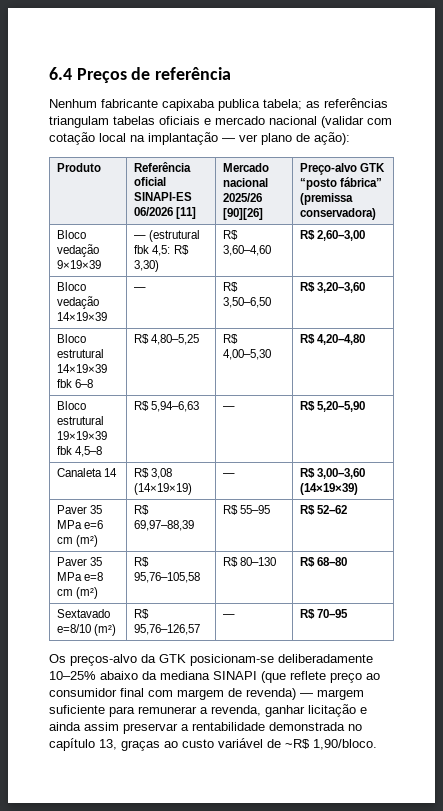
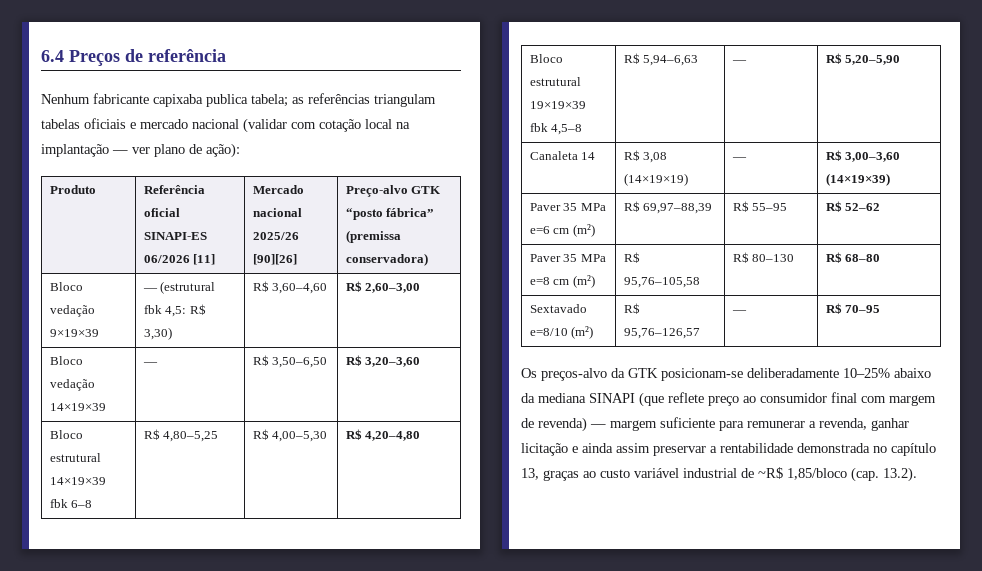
- Os preços-alvo da GTK posicionam-se deliberadamente 10–25% abaixo da mediana SINAPI (que reflete preço ao consumidor final com margem de revenda) — margem suficiente para remunerar a revenda, ganhar licitação e ainda assim preservar a rentabilidade demonstrada no capítulo 13, graças ao custo variável de ~R$ 1,90/bloco.
+ Os preços-alvo da GTK posicionam-se deliberadamente 10–25% abaixo da mediana SINAPI (que reflete preço ao consumidor final com margem de revenda) — margem suficiente para remunerar a revenda, ganhar licitação e ainda assim preservar a rentabilidade demonstrada no capítulo 13, graças ao custo variável industrial de ~R$ 1,85/bloco (cap. 13.2).

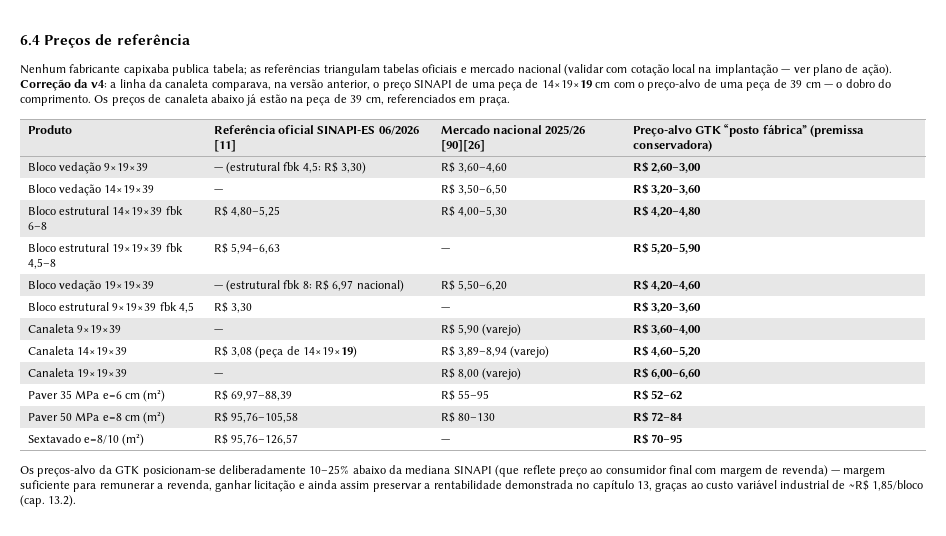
- Nenhum fabricante capixaba publica tabela; as referências triangulam tabelas oficiais e mercado nacional (validar com cotação local na implantação — ver plano de ação):
+ Nenhum fabricante capixaba publica tabela; as referências triangulam tabelas oficiais e mercado nacional (validar com cotação local na implantação — ver plano de ação). Correção da v4: a linha da canaleta comparava, na versão anterior, o preço SINAPI de uma peça de 14×19×19 cm com o preço-alvo de uma peça de 39 cm — o dobro do comprimento. Os preços de canaleta abaixo já estão na peça de 39 cm, referenciados em praça.
- Canaleta 14 | R$ 3,08 (14×19×19) | — | R$ 3,00–3,60 (14×19×39)
+ Bloco vedação 19×19×39 | — (estrutural fbk 8: R$ 6,97 nacional) | R$ 5,50–6,20 | R$ 4,20–4,60
+ Bloco estrutural 9×19×39 fbk 4,5 | R$ 3,30 | — | R$ 3,20–3,60
+ Canaleta 9×19×39 | — | R$ 5,90 (varejo) | R$ 3,60–4,00
+ Canaleta 14×19×39 | R$ 3,08 (peça de 14×19×19) | R$ 3,89–8,94 (varejo) | R$ 4,60–5,20
+ Canaleta 19×19×39 | — | R$ 8,00 (varejo) | R$ 6,00–6,60
- Paver 35 MPa e=8 cm (m²) | R$ 95,76–105,58 | R$ 80–130 | R$ 68–80
+ Paver 50 MPa e=8 cm (m²) | R$ 95,76–105,58 | R$ 80–130 | R$ 72–84

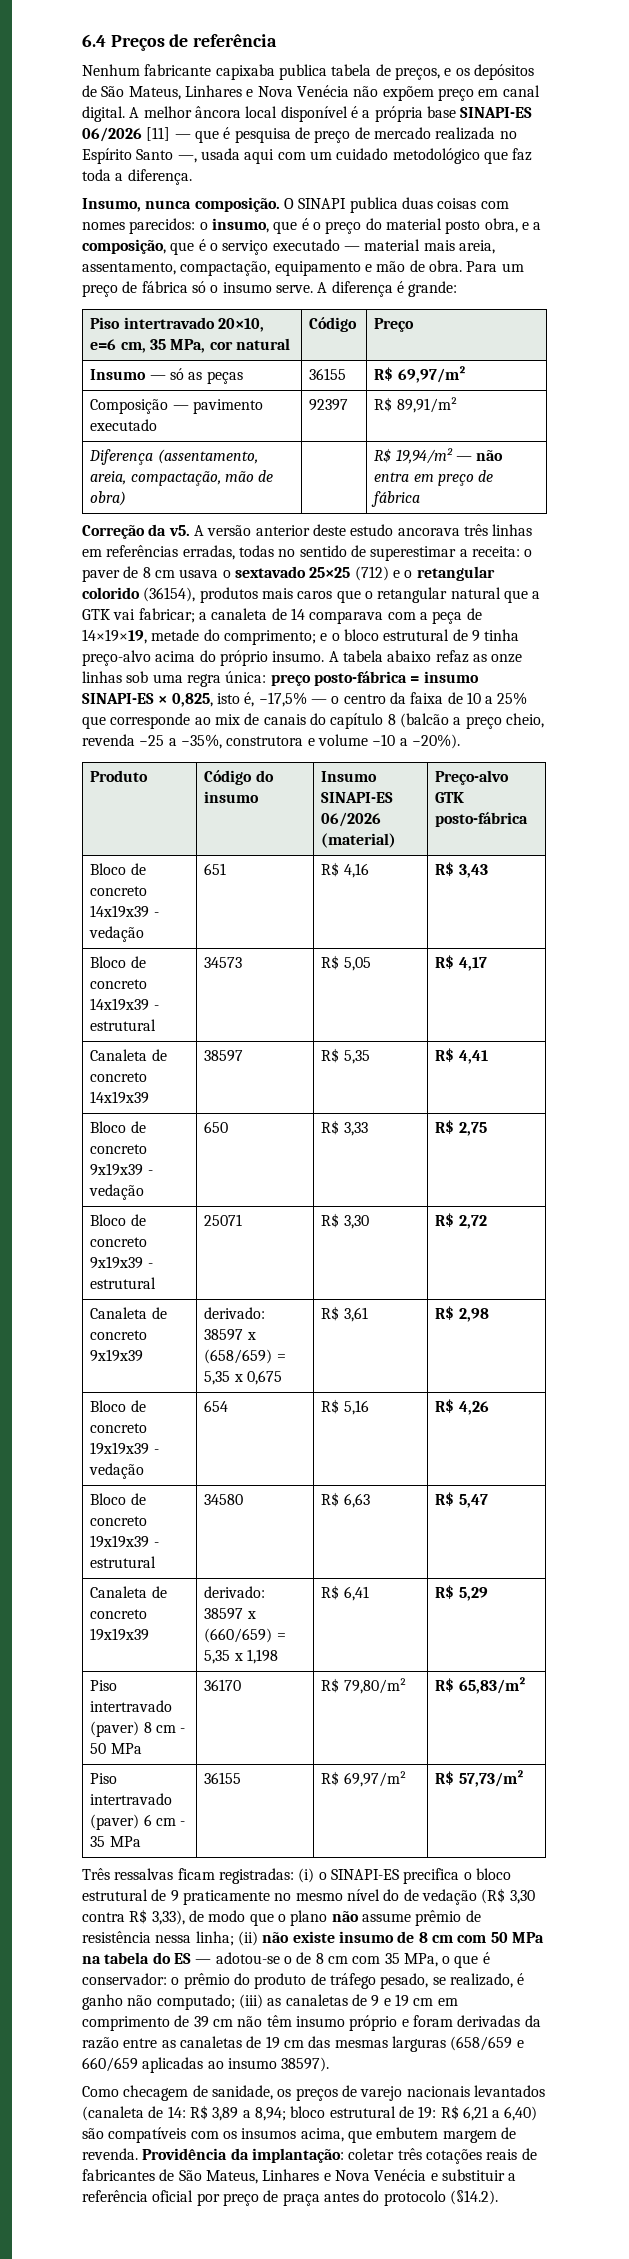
- Nenhum fabricante capixaba publica tabela; as referências triangulam tabelas oficiais e mercado nacional (validar com cotação local na implantação — ver plano de ação). Correção da v4: a linha da canaleta comparava, na versão anterior, o preço SINAPI de uma peça de 14×19×19 cm com o preço-alvo de uma peça de 39 cm — o dobro do comprimento. Os preços de canaleta abaixo já estão na peça de 39 cm, referenciados em praça.
- Produto | Referência oficial SINAPI-ES 06/2026 [11] | Mercado nacional 2025/26 [90][26] | Preço-alvo GTK “posto fábrica” (premissa conservadora)
- Bloco vedação 9×19×39 | — (estrutural fbk 4,5: R$ 3,30) | R$ 3,60–4,60 | R$ 2,60–3,00
- Bloco vedação 14×19×39 | — | R$ 3,50–6,50 | R$ 3,20–3,60
- Bloco estrutural 14×19×39 fbk 6–8 | R$ 4,80–5,25 | R$ 4,00–5,30 | R$ 4,20–4,80
- Bloco estrutural 19×19×39 fbk 4,5–8 | R$ 5,94–6,63 | — | R$ 5,20–5,90
- Bloco vedação 19×19×39 | — (estrutural fbk 8: R$ 6,97 nacional) | R$ 5,50–6,20 | R$ 4,20–4,60
- Bloco estrutural 9×19×39 fbk 4,5 | R$ 3,30 | — | R$ 3,20–3,60
- Canaleta 9×19×39 | — | R$ 5,90 (varejo) | R$ 3,60–4,00
- Canaleta 14×19×39 | R$ 3,08 (peça de 14×19×19) | R$ 3,89–8,94 (varejo) | R$ 4,60–5,20
- Canaleta 19×19×39 | — | R$ 8,00 (varejo) | R$ 6,00–6,60
- Paver 35 MPa e=6 cm (m²) | R$ 69,97–88,39 | R$ 55–95 | R$ 52–62
- Paver 50 MPa e=8 cm (m²) | R$ 95,76–105,58 | R$ 80–130 | R$ 72–84
- Sextavado e=8/10 (m²) | R$ 95,76–126,57 | — | R$ 70–95
- Os preços-alvo da GTK posicionam-se deliberadamente 10–25% abaixo da mediana SINAPI (que reflete preço ao consumidor final com margem de revenda) — margem suficiente para remunerar a revenda, ganhar licitação e ainda assim preservar a rentabilidade demonstrada no capítulo 13, graças ao custo variável industrial de ~R$ 1,85/bloco (cap. 13.2).
+ Nenhum fabricante capixaba publica tabela de preços, e os depósitos de São Mateus, Linhares e Nova Venécia não expõem preço em canal digital. A melhor âncora local disponível é a própria base SINAPI-ES 06/2026 [11] — que é pesquisa de preço de mercado realizada no Espírito Santo —, usada aqui com um cuidado metodológico que faz toda a diferença.
+ Insumo, nunca composição. O SINAPI publica duas coisas com nomes parecidos: o insumo, que é o preço do material posto obra, e a composição, que é o serviço executado — material mais areia, assentamento, compactação, equipamento e mão de obra. Para um preço de fábrica só o insumo serve. A diferença é grande:
+ Piso intertravado 20×10, e=6 cm, 35 MPa, cor natural | Código | Preço
+ Insumo — só as peças | 36155 | R$ 69,97/m²
+ Composição — pavimento executado | 92397 | R$ 89,91/m²
+ Diferença (assentamento, areia, compactação, mão de obra) | | R$ 19,94/m² — não entra em preço de fábrica
+ Correção da v5. A versão anterior deste estudo ancorava três linhas em referências erradas, todas no sentido de superestimar a receita: o paver de 8 cm usava o sextavado 25×25 (712) e o retangular colorido (36154), produtos mais caros que o retangular natural que a GTK vai fabricar; a canaleta de 14 comparava com a peça de 14×19×19, metade do comprimento; e o bloco estrutural de 9 tinha preço-alvo acima do próprio insumo. A tabela abaixo refaz as onze linhas sob uma regra única: preço posto-fábrica = insumo SINAPI-ES × 0,825, isto é, −17,5% — o centro da faixa de 10 a 25% que corresponde ao mix de canais do capítulo 8 (balcão a preço cheio, revenda −25 a −35%, construtora e volume −10 a −20%).
+ Produto | Código do insumo | Insumo SINAPI-ES 06/2026 (material) | Preço-alvo GTK posto-fábrica
+ Bloco de concreto 14x19x39 - vedação | 651 | R$ 4,16 | R$ 3,43
+ Bloco de concreto 14x19x39 - estrutural | 34573 | R$ 5,05 | R$ 4,17
+ Canaleta de concreto 14x19x39 | 38597 | R$ 5,35 | R$ 4,41
+ Bloco de concreto 9x19x39 - vedação | 650 | R$ 3,33 | R$ 2,75
+ Bloco de concreto 9x19x39 - estrutural | 25071 | R$ 3,30 | R$ 2,72
+ Canaleta de concreto 9x19x39 | derivado: 38597 x (658/659) = 5,35 x 0,675 | R$ 3,61 | R$ 2,98
+ Bloco de concreto 19x19x39 - vedação | 654 | R$ 5,16 | R$ 4,26
+ Bloco de concreto 19x19x39 - estrutural | 34580 | R$ 6,63 | R$ 5,47
+ Canaleta de concreto 19x19x39 | derivado: 38597 x (660/659) = 5,35 x 1,198 | R$ 6,41 | R$ 5,29
+ Piso intertravado (paver) 8 cm - 50 MPa | 36170 | R$ 79,80/m² | R$ 65,83/m²
+ Piso intertravado (paver) 6 cm - 35 MPa | 36155 | R$ 69,97/m² | R$ 57,73/m²
+ Três ressalvas ficam registradas: (i) o SINAPI-ES precifica o bloco estrutural de 9 praticamente no mesmo nível do de vedação (R$ 3,30 contra R$ 3,33), de modo que o plano não assume prêmio de resistência nessa linha; (ii) não existe insumo de 8 cm com 50 MPa na tabela do ES — adotou-se o de 8 cm com 35 MPa, o que é conservador: o prêmio do produto de tráfego pesado, se realizado, é ganho não computado; (iii) as canaletas de 9 e 19 cm em comprimento de 39 cm não têm insumo próprio e foram derivadas da razão entre as canaletas de 19 cm das mesmas larguras (658/659 e 660/659 aplicadas ao insumo 38597).
+ Como checagem de sanidade, os preços de varejo nacionais levantados (canaleta de 14: R$ 3,89 a 8,94; bloco estrutural de 19: R$ 6,21 a 6,40) são compatíveis com os insumos acima, que embutem margem de revenda. Providência da implantação: coletar três cotações reais de fabricantes de São Mateus, Linhares e Nova Venécia e substituir a referência oficial por preço de praça antes do protocolo (§14.2).

